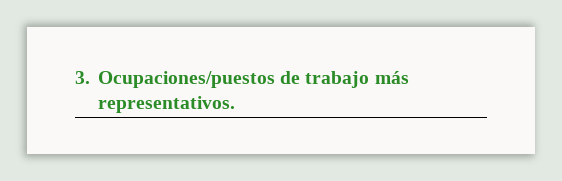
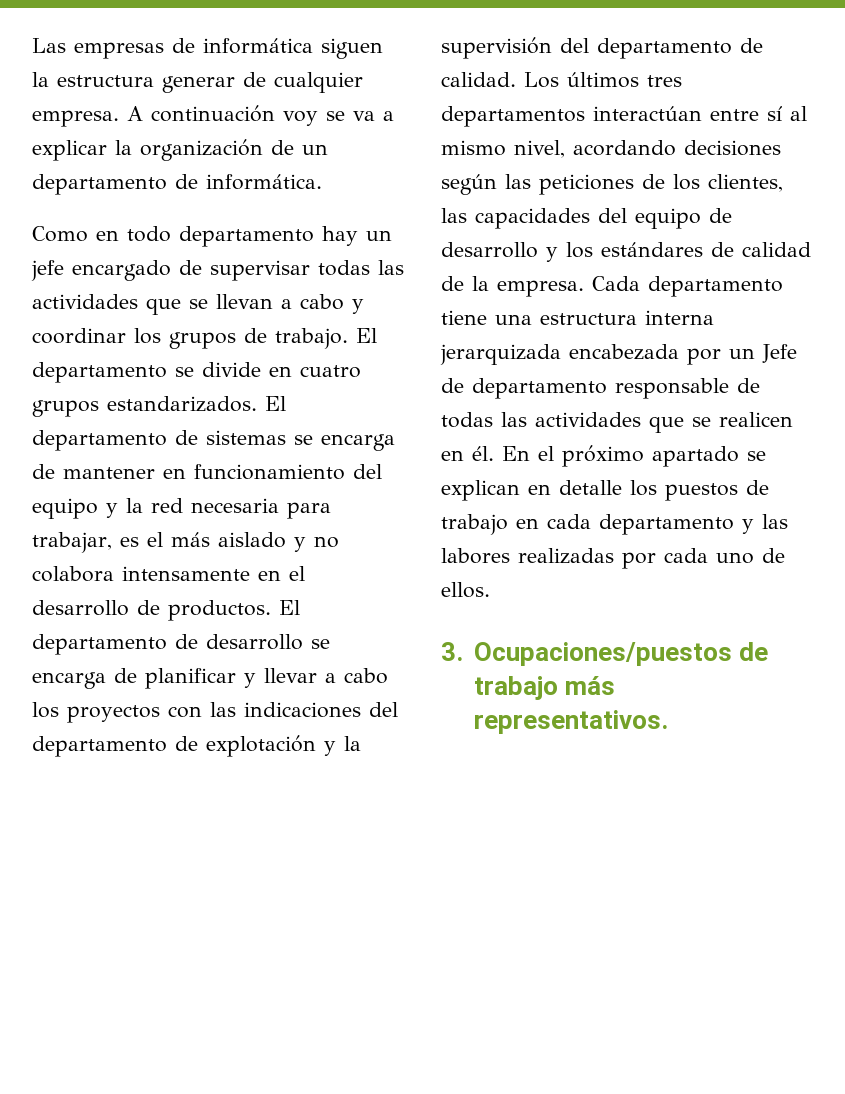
+ Las empresas de informática siguen la estructura generar de cualquier empresa. A continuación voy se va a explicar la organización de un departamento de informática.
+ Como en todo departamento hay un jefe encargado de supervisar todas las actividades que se llevan a cabo y coordinar los grupos de trabajo. El departamento se divide en cuatro grupos estandarizados. El departamento de sistemas se encarga de mantener en funcionamiento del equipo y la red necesaria para trabajar, es el más aislado y no colabora intensamente en el desarrollo de productos. El departamento de desarrollo se encarga de planificar y llevar a cabo los proyectos con las indicaciones del departamento de explotación y la supervisión del departamento de calidad. Los últimos tres departamentos interactúan entre sí al mismo nivel, acordando decisiones según las peticiones de los clientes, las capacidades del equipo de desarrollo y los estándares de calidad de la empresa. Cada departamento tiene una estructura interna jerarquizada encabezada por un Jefe de departamento responsable de todas las actividades que se realicen en él. En el próximo apartado se explican en detalle los puestos de trabajo en cada departamento y las labores realizadas por cada uno de ellos.

